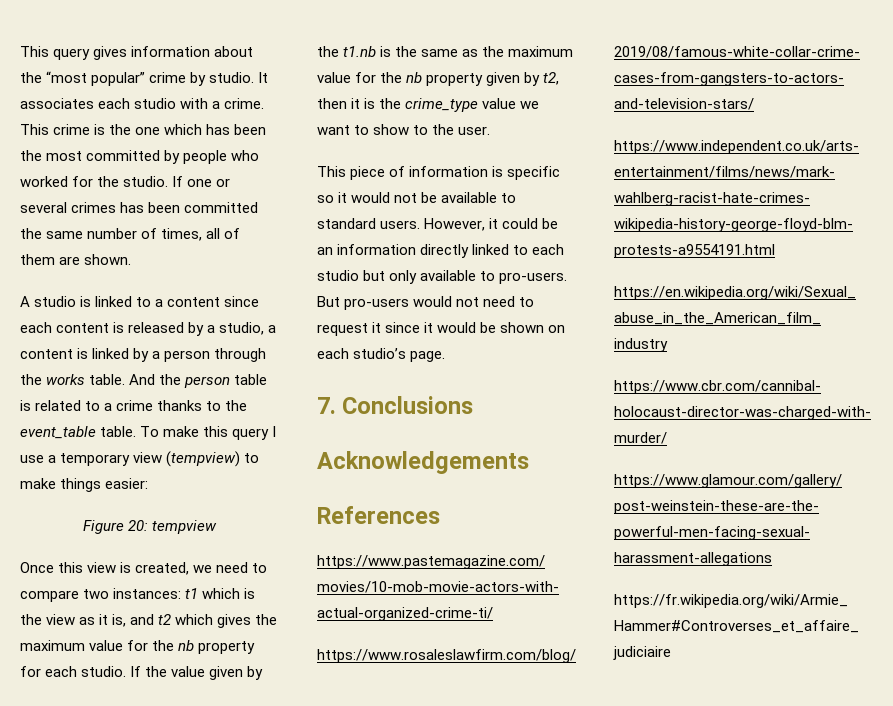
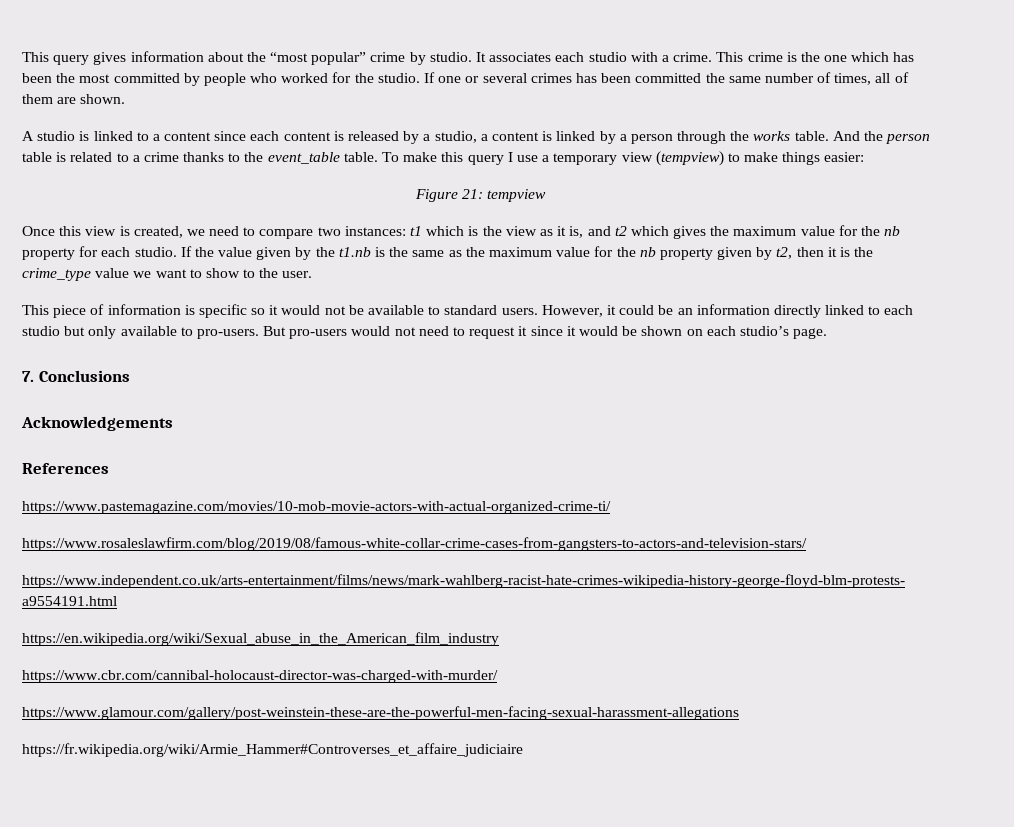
- Figure 20: tempview
+ Figure 21: tempview

